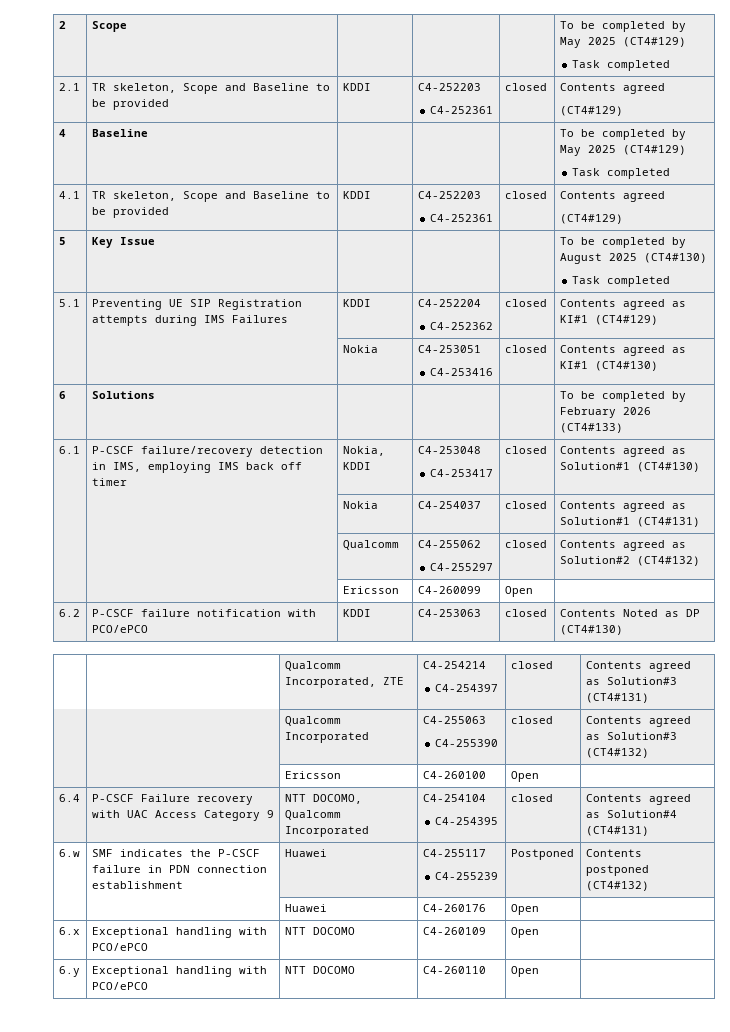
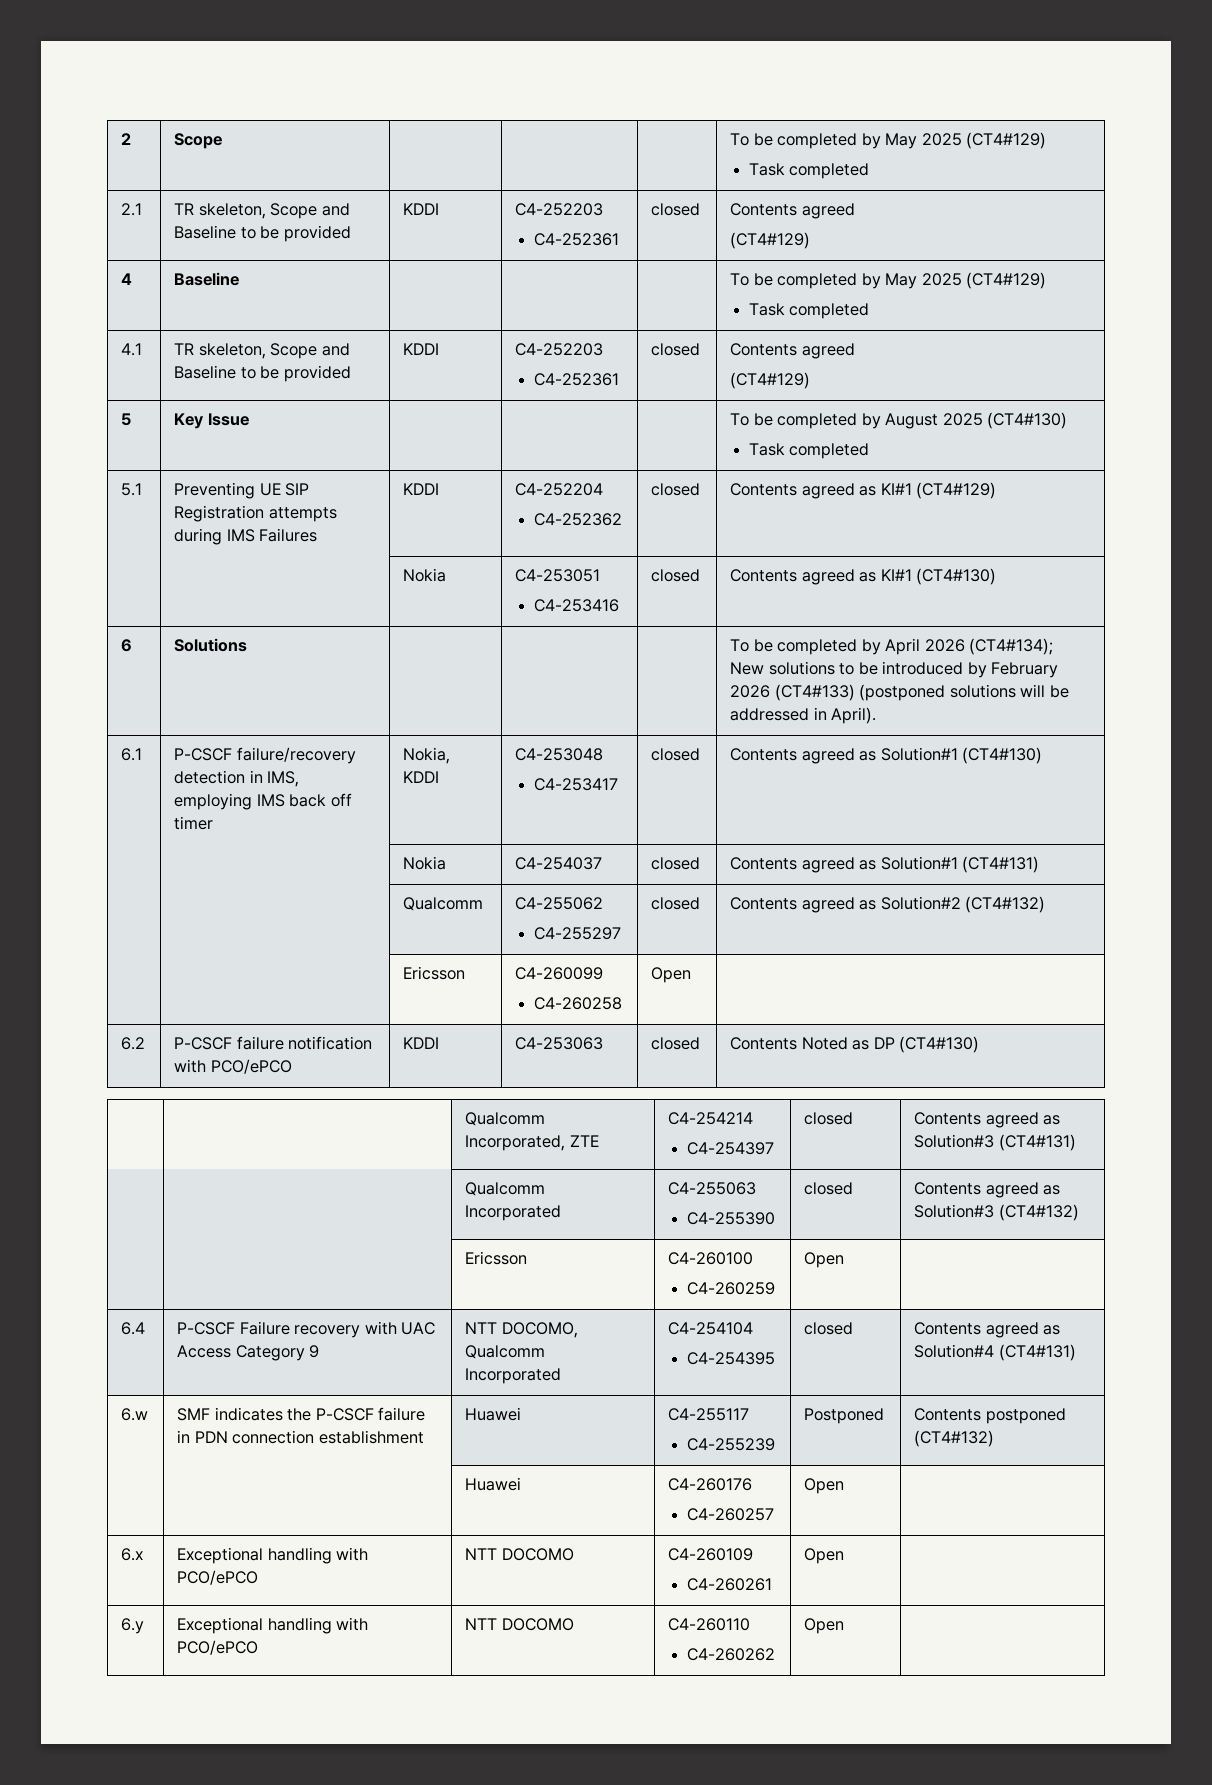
- 6 | Solutions | | | | To be completed by February 2026 (CT4#133)
+ 6 | Solutions | | | | To be completed by April 2026 (CT4#134); New solutions to be introduced by February 2026 (CT4#133) (postponed solutions will be addressed in April).
- | | Ericsson | C4-260099 | Open |
+ | | Ericsson | C4-260099
+ C4-260258 | Open |
- | | Ericsson | C4-260100 | Open |
+ | | Ericsson | C4-260100
+ C4-260259 | Open |
- | | Huawei | C4-260176 | Open |
+ | | Huawei | C4-260176
+ C4-260257 | Open |
- 6.x | Exceptional handling with PCO/ePCO | NTT DOCOMO | C4-260109 | Open |
+ 6.x | Exceptional handling with PCO/ePCO | NTT DOCOMO | C4-260109
+ C4-260261 | Open |
- 6.y | Exceptional handling with PCO/ePCO | NTT DOCOMO | C4-260110 | Open |
+ 6.y | Exceptional handling with PCO/ePCO | NTT DOCOMO | C4-260110
+ C4-260262 | Open |

